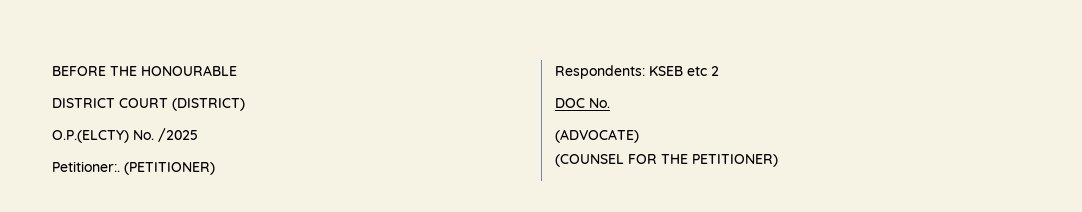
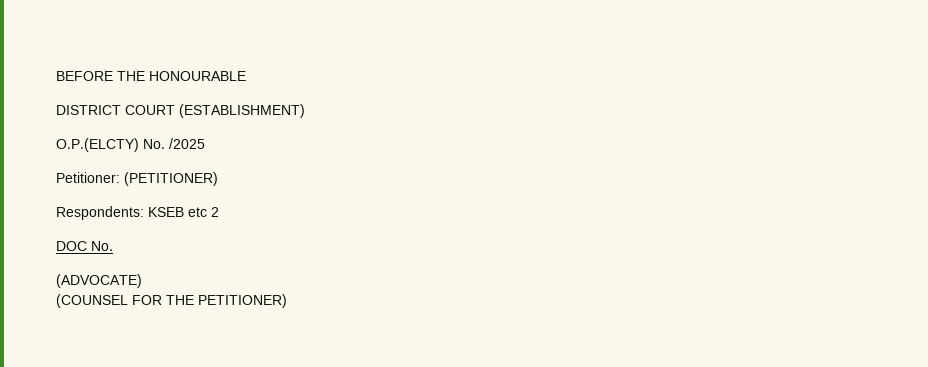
- DISTRICT COURT (DISTRICT)
+ DISTRICT COURT (ESTABLISHMENT)
- Petitioner:. (PETITIONER)
+ Petitioner: (PETITIONER)

